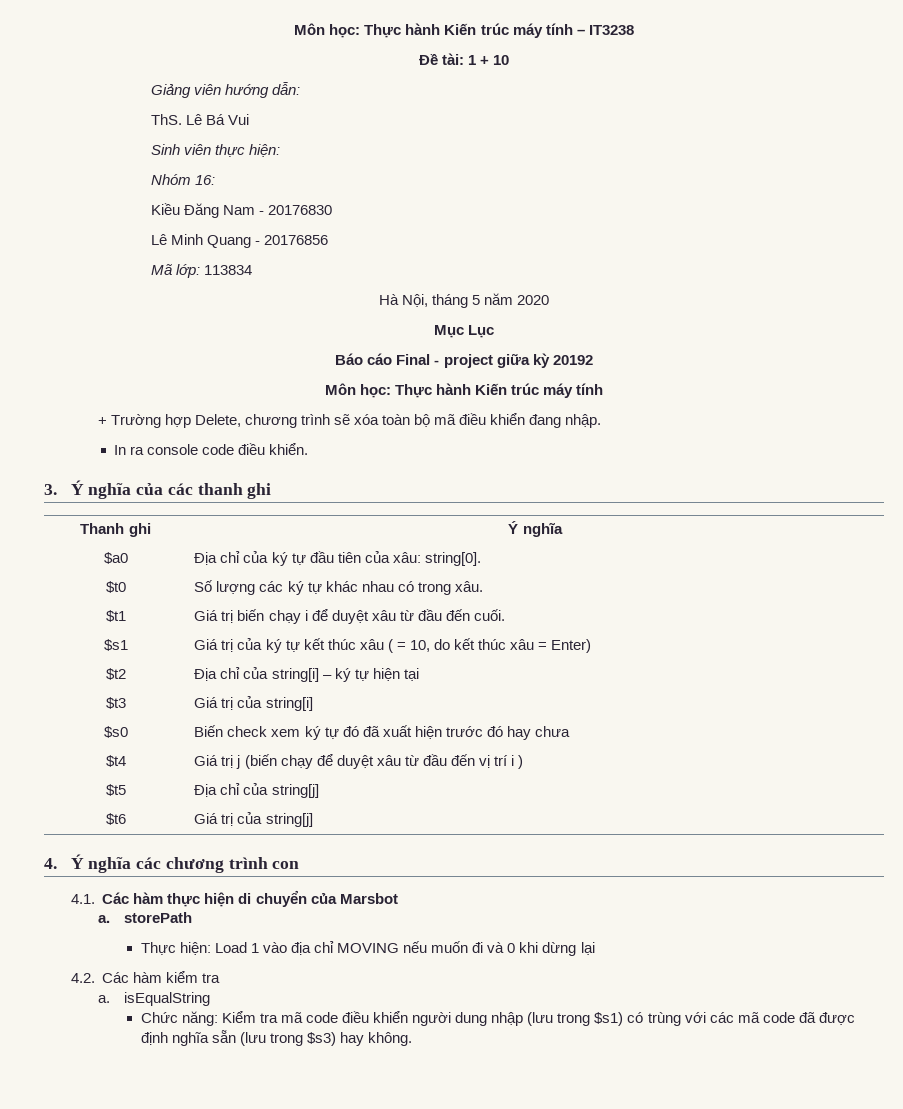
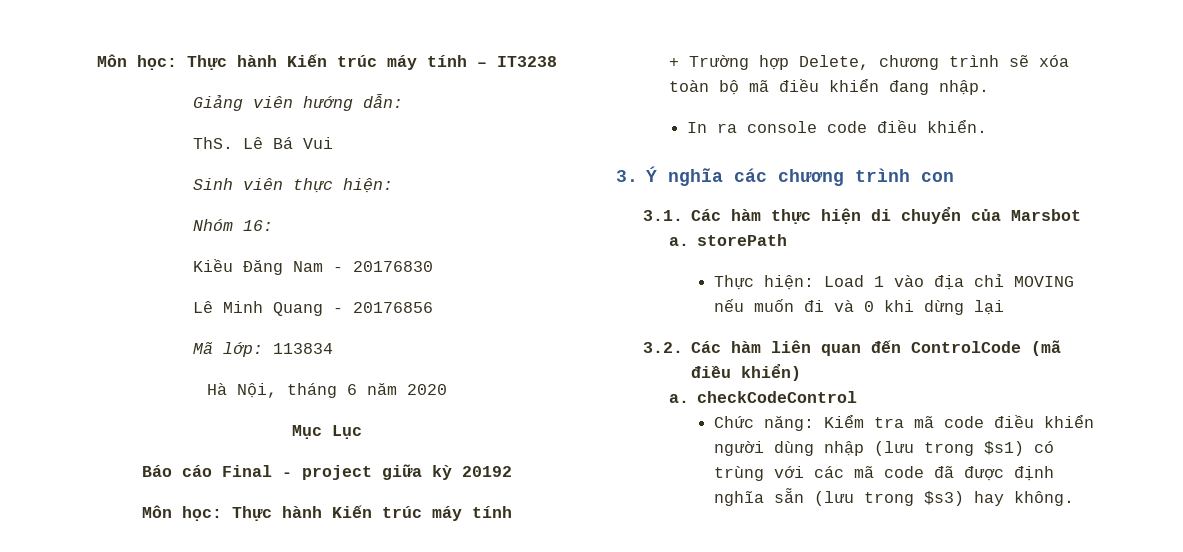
- Đề tài: 1 + 10
- Hà Nội, tháng 5 năm 2020
+ Hà Nội, tháng 6 năm 2020
- 3. Ý nghĩa của các thanh ghi
- Thanh ghi | Ý nghĩa
- $a0 | Địa chỉ của ký tự đầu tiên của xâu: string[0].
- $t0 | Số lượng các ký tự khác nhau có trong xâu.
- $t1 | Giá trị biến chạy i để duyệt xâu từ đầu đến cuối.
- $s1 | Giá trị của ký tự kết thúc xâu ( = 10, do kết thúc xâu = Enter)
- $t2 | Địa chỉ của string[i] – ký tự hiện tại
- $t3 | Giá trị của string[i]
- $s0 | Biến check xem ký tự đó đã xuất hiện trước đó hay chưa
- $t4 | Giá trị j (biến chạy để duyệt xâu từ đầu đến vị trí i )
- $t5 | Địa chỉ của string[j]
- $t6 | Giá trị của string[j]
- 4. Ý nghĩa các chương trình con
+ 3. Ý nghĩa các chương trình con
- 4.1. Các hàm thực hiện di chuyển của Marsbot
+ 3.1. Các hàm thực hiện di chuyển của Marsbot
- 4.2. Các hàm kiểm tra
- a. isEqualString
+ 3.2. Các hàm liên quan đến ControlCode (mã điều khiển)
+ a. checkCodeControl
- Chức năng: Kiểm tra mã code điều khiển người dung nhập (lưu trong $s1) có trùng với các mã code đã được định nghĩa sẵn (lưu trong $s3) hay không.
+ Chức năng: Kiểm tra mã code điều khiển người dùng nhập (lưu trong $s1) có trùng với các mã code đã được định nghĩa sẵn (lưu trong $s3) hay không.

